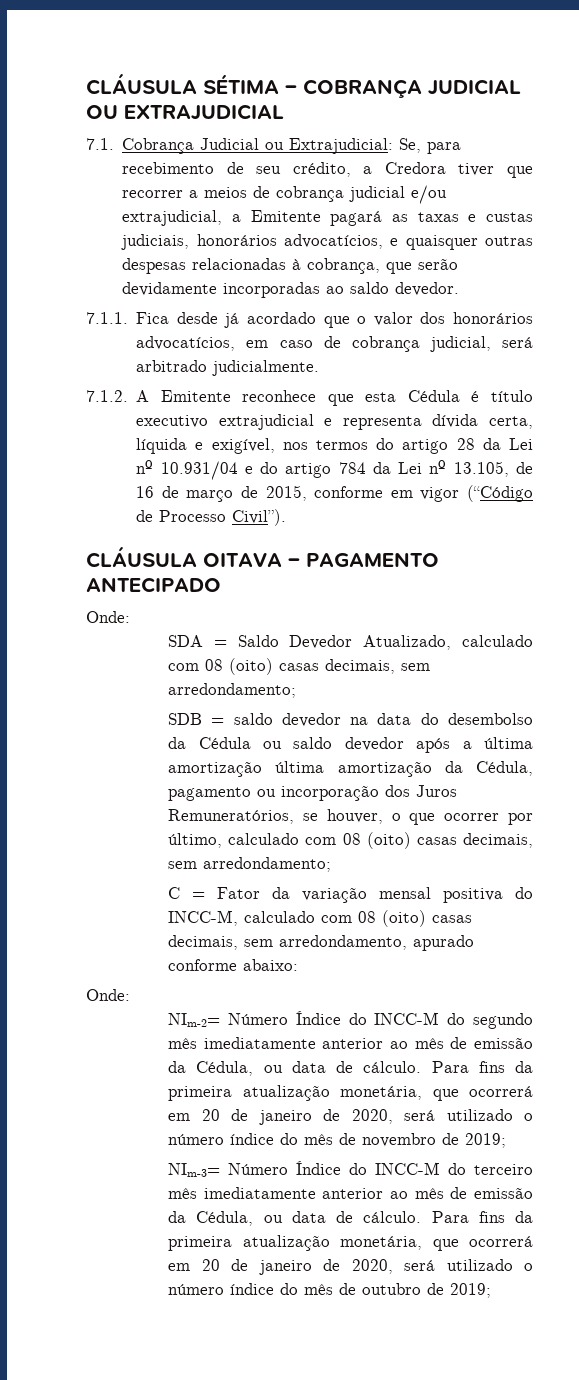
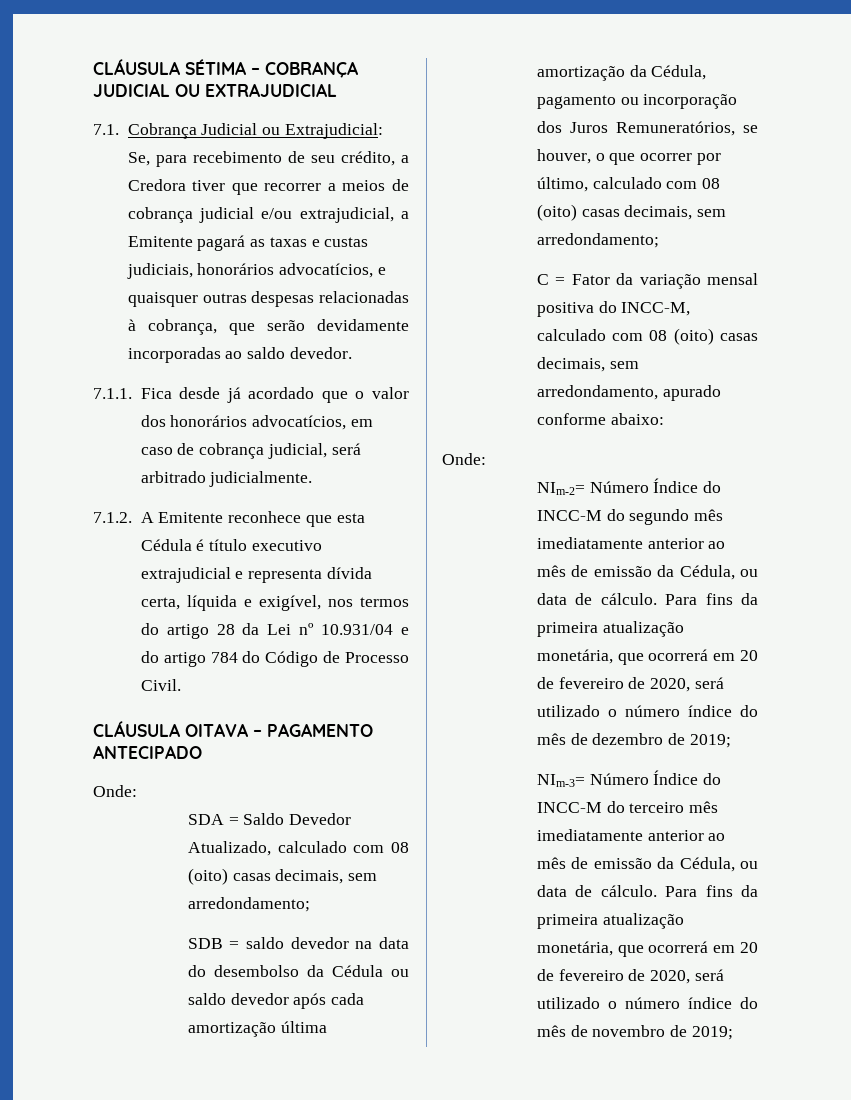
- 7.1.2. A Emitente reconhece que esta Cédula é título executivo extrajudicial e representa dívida certa, líquida e exigível, nos termos do artigo 28 da Lei nº 10.931/04 e do artigo 784 da Lei nº 13.105, de 16 de março de 2015, conforme em vigor (“Código de Processo Civil”).
+ 7.1.2. A Emitente reconhece que esta Cédula é título executivo extrajudicial e representa dívida certa, líquida e exigível, nos termos do artigo 28 da Lei nº 10.931/04 e do artigo 784 do Código de Processo Civil.
- SDB = saldo devedor na data do desembolso da Cédula ou saldo devedor após a última amortização última amortização da Cédula, pagamento ou incorporação dos Juros Remuneratórios, se houver, o que ocorrer por último, calculado com 08 (oito) casas decimais, sem arredondamento;
+ SDB = saldo devedor na data do desembolso da Cédula ou saldo devedor após cada amortização última amortização da Cédula, pagamento ou incorporação dos Juros Remuneratórios, se houver, o que ocorrer por último, calculado com 08 (oito) casas decimais, sem arredondamento;
- Para fins da primeira atualização monetária, que ocorrerá em 20 de janeiro de 2020, será utilizado o número índice do mês de novembro de 2019;
+ Para fins da primeira atualização monetária, que ocorrerá em 20 de fevereiro de 2020, será utilizado o número índice do mês de dezembro de 2019;
- Para fins da primeira atualização monetária, que ocorrerá em 20 de janeiro de 2020, será utilizado o número índice do mês de outubro de 2019;
+ Para fins da primeira atualização monetária, que ocorrerá em 20 de fevereiro de 2020, será utilizado o número índice do mês de novembro de 2019;

